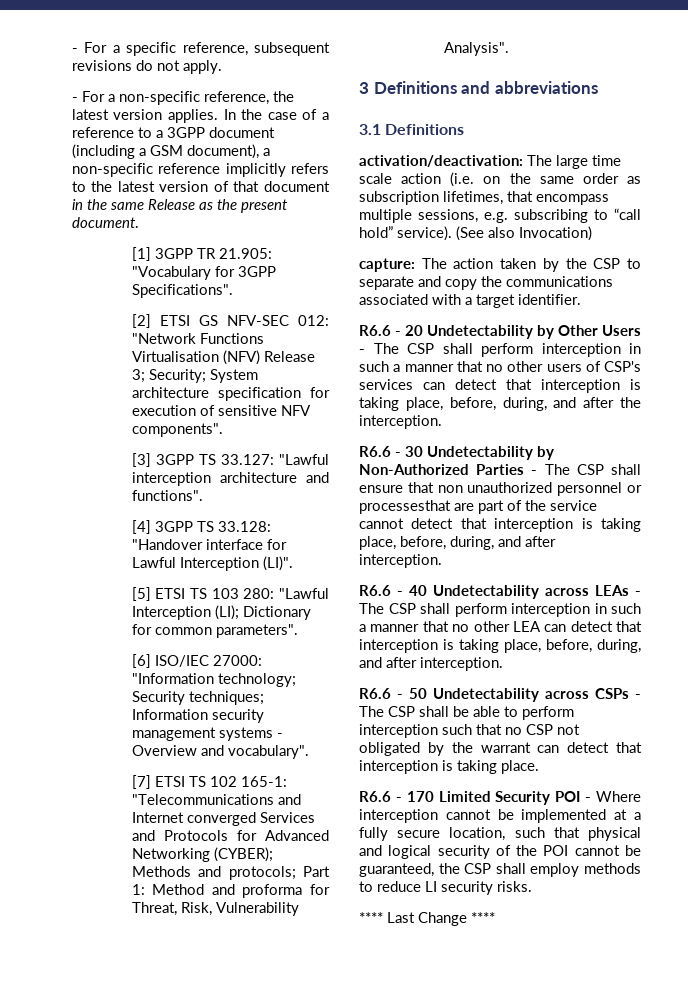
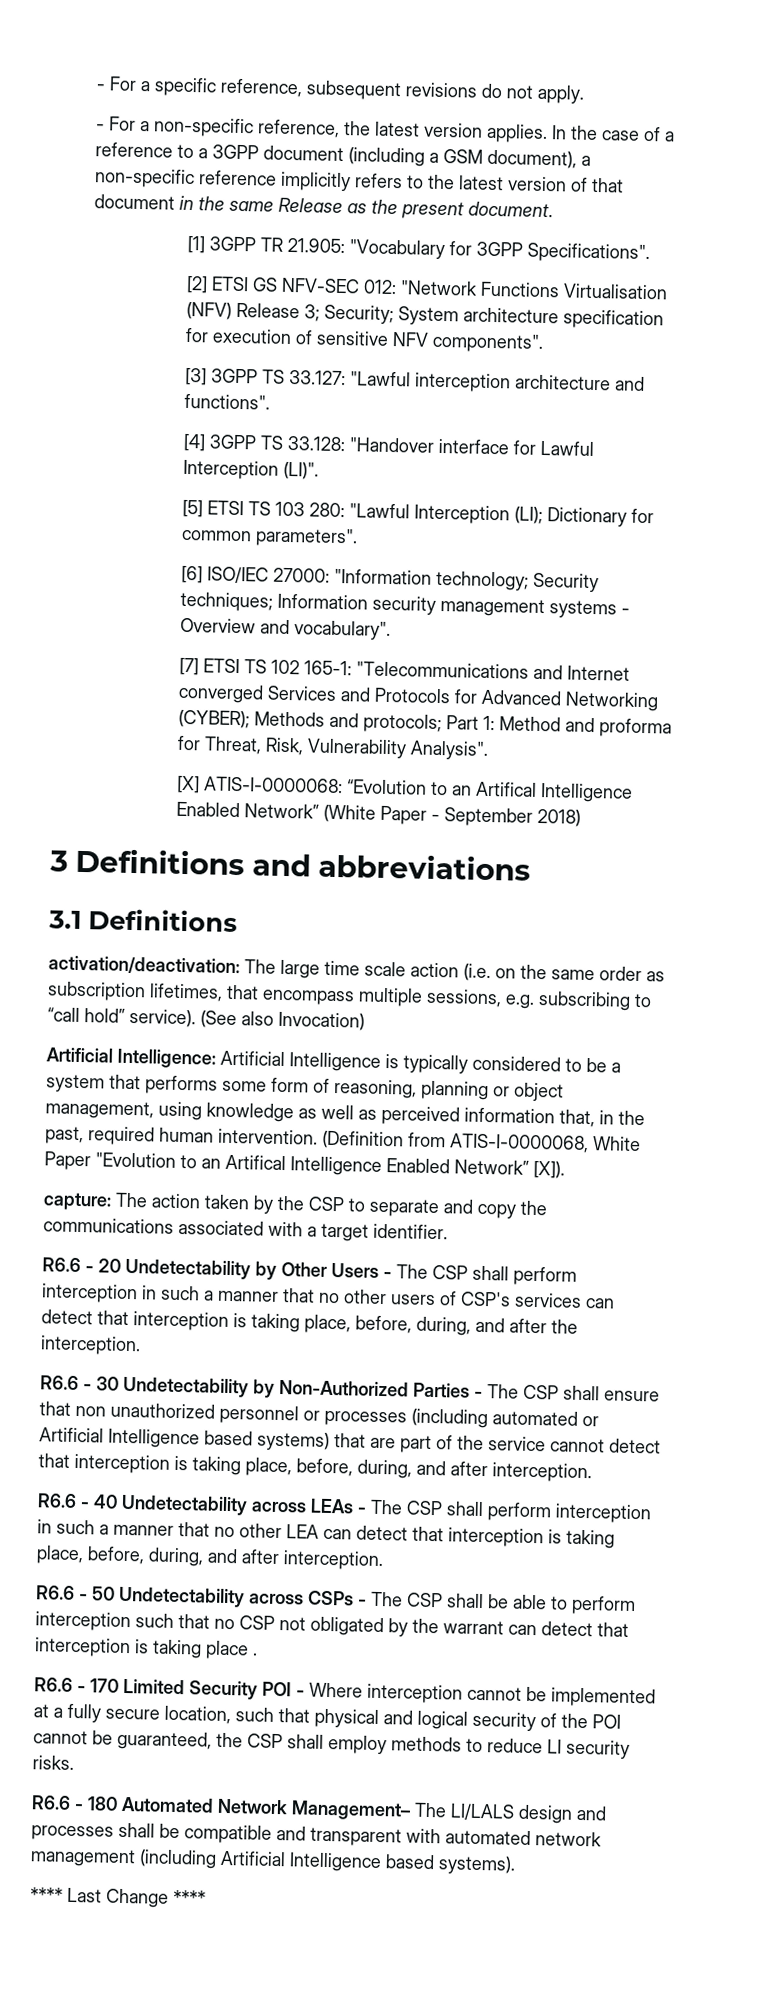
+ [X] ATIS-I-0000068: “Evolution to an Artifical Intelligence Enabled Network” (White Paper - September 2018)
+ Artificial Intelligence: Artificial Intelligence is typically considered to be a system that performs some form of reasoning, planning or object management, using knowledge as well as perceived information that, in the past, required human intervention. (Definition from ATIS-I-0000068, White Paper "Evolution to an Artifical Intelligence Enabled Network” [X]).
- R6.6 - 30 Undetectability by Non-Authorized Parties - The CSP shall ensure that non unauthorized personnel or processesthat are part of the service cannot detect that interception is taking place, before, during, and after interception.
+ R6.6 - 30 Undetectability by Non-Authorized Parties - The CSP shall ensure that non unauthorized personnel or processes (including automated or Artificial Intelligence based systems) that are part of the service cannot detect that interception is taking place, before, during, and after interception.
- R6.6 - 50 Undetectability across CSPs - The CSP shall be able to perform interception such that no CSP not obligated by the warrant can detect that interception is taking place.
+ R6.6 - 50 Undetectability across CSPs - The CSP shall be able to perform interception such that no CSP not obligated by the warrant can detect that interception is taking place .
+ R6.6 - 180 Automated Network Management– The LI/LALS design and processes shall be compatible and transparent with automated network management (including Artificial Intelligence based systems).

